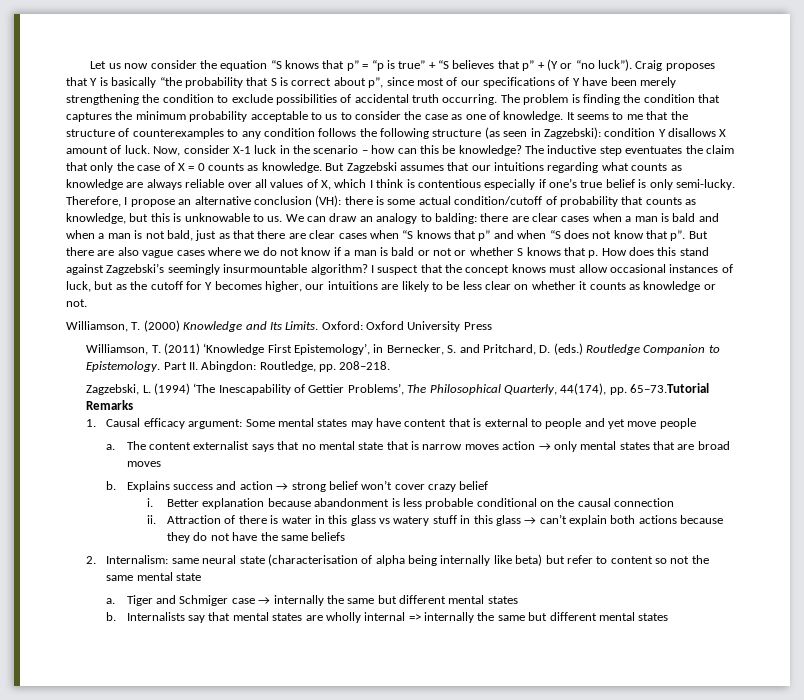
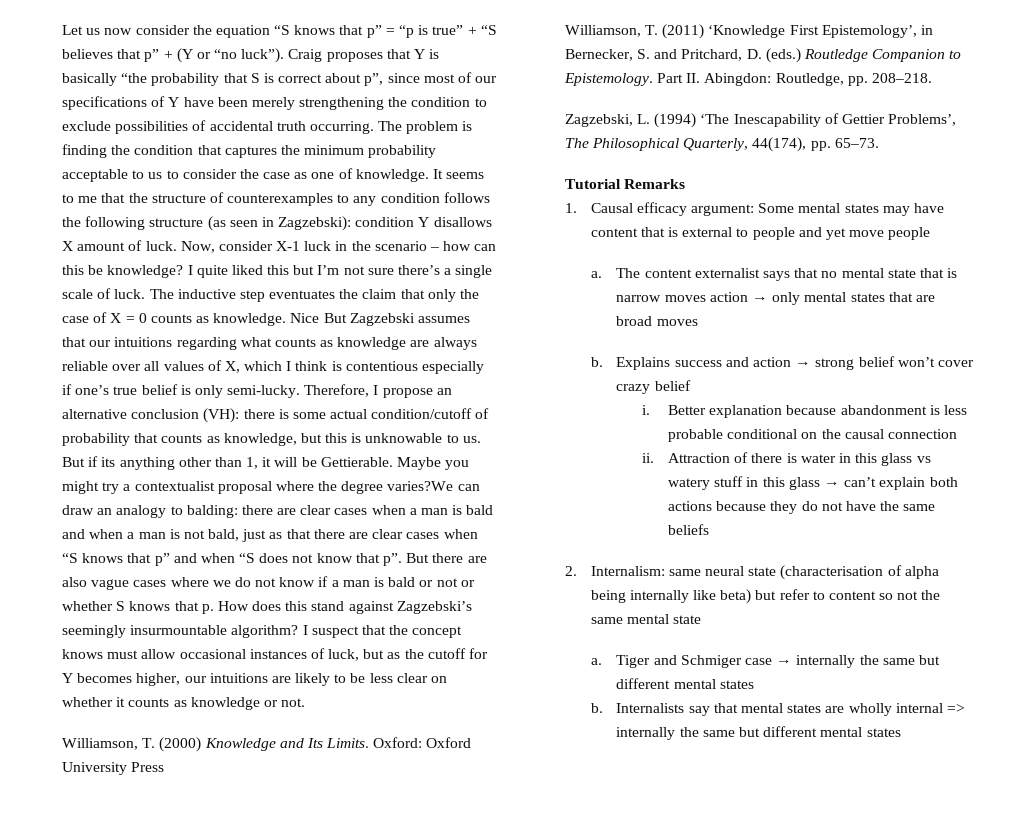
+ I quite liked this but I’m not sure there’s a single scale of luck.
- But Zagzebski assumes that our intuitions regarding what counts as knowledge are always reliable over all values of X, which I think is contentious especially if one’s true belief is only semi-lucky.
+ Nice But Zagzebski assumes that our intuitions regarding what counts as knowledge are always reliable over all values of X, which I think is contentious especially if one’s true belief is only semi-lucky.
- We can draw an analogy to balding: there are clear cases when a man is bald and when a man is not bald, just as that there are clear cases when “S knows that p” and when “S does not know that p”.
+ But if its anything other than 1, it will be Gettierable. Maybe you might try a contextualist proposal where the degree varies?We can draw an analogy to balding: there are clear cases when a man is bald and when a man is not bald, just as that there are clear cases when “S knows that p” and when “S does not know that p”.
- Zagzebski, L. (1994) ‘The Inescapability of Gettier Problems’, The Philosophical Quarterly, 44(174), pp. 65–73.Tutorial Remarks
+ Zagzebski, L. (1994) ‘The Inescapability of Gettier Problems’, The Philosophical Quarterly, 44(174), pp. 65–73.
+ Tutorial Remarks

